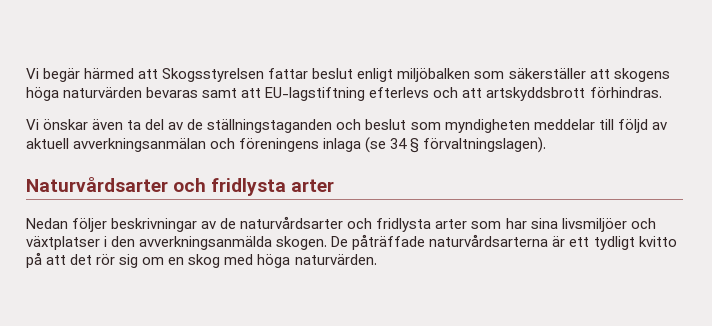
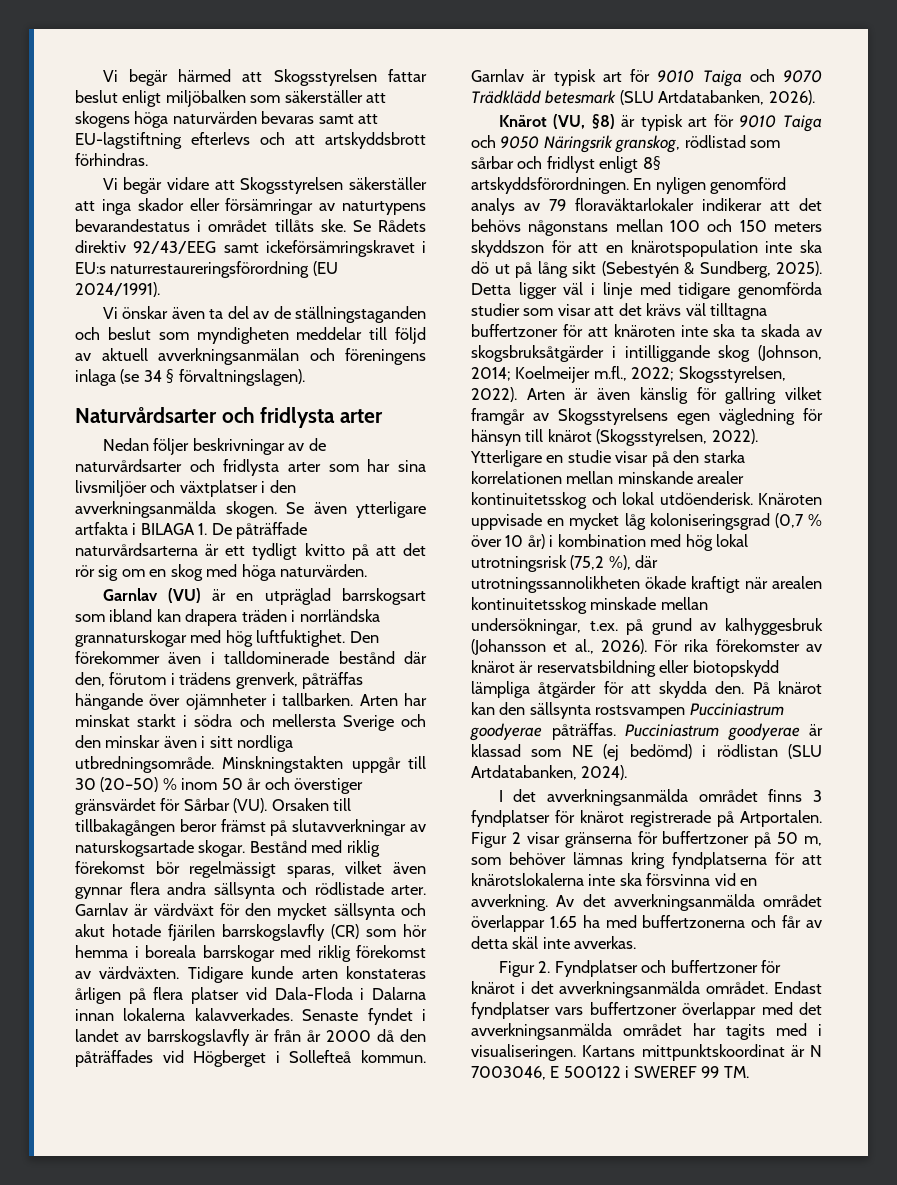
+ Vi begär vidare att Skogsstyrelsen säkerställer att inga skador eller försämringar av naturtypens bevarandestatus i området tillåts ske. Se Rådets direktiv 92/43/EEG samt ickeförsämringskravet i EU:s naturrestaureringsförordning (EU 2024/1991).
- De påträffade naturvårdsarterna är ett tydligt kvitto på att det rör sig om en skog med höga naturvärden.
+ Se även ytterligare artfakta i BILAGA 1. De påträffade naturvårdsarterna är ett tydligt kvitto på att det rör sig om en skog med höga naturvärden.
+ Garnlav (VU) är en utpräglad barrskogsart som ibland kan drapera träden i norrländska grannaturskogar med hög luftfuktighet. Den förekommer även i talldominerade bestånd där den, förutom i trädens grenverk, påträffas hängande över ojämnheter i tallbarken. Arten har minskat starkt i södra och mellersta Sverige och den minskar även i sitt nordliga utbredningsområde. Minskningstakten uppgår till 30 (20–50) % inom 50 år och överstiger gränsvärdet för Sårbar (VU). Orsaken till tillbakagången beror främst på slutavverkningar av naturskogsartade skogar. Bestånd med riklig förekomst bör regelmässigt sparas, vilket även gynnar flera andra sällsynta och rödlistade arter. Garnlav är värdväxt för den mycket sällsynta och akut hotade fjärilen barrskogslavfly (CR) som hör hemma i boreala barrskogar med riklig förekomst av värdväxten. Tidigare kunde arten konstateras årligen på flera platser vid Dala-Floda i Dalarna innan lokalerna kalavverkades. Senaste fyndet i landet av barrskogslavfly är från år 2000 då den påträffades vid Högberget i Sollefteå kommun. Garnlav är typisk art för 9010 Taiga och 9070 Trädklädd betesmark (SLU Artdatabanken, 2026).
+ Knärot (VU, §8) är typisk art för 9010 Taiga och 9050 Näringsrik granskog, rödlistad som sårbar och fridlyst enligt 8§ artskyddsförordningen. En nyligen genomförd analys av 79 floraväktarlokaler indikerar att det behövs någonstans mellan 100 och 150 meters skyddszon för att en knärotspopulation inte ska dö ut på lång sikt (Sebestyén & Sundberg, 2025). Detta ligger väl i linje med tidigare genomförda studier som visar att det krävs väl tilltagna buffertzoner för att knäroten inte ska ta skada av skogsbruksåtgärder i intilliggande skog (Johnson, 2014; Koelmeijer m.fl., 2022; Skogsstyrelsen, 2022). Arten är även känslig för gallring vilket framgår av Skogsstyrelsens egen vägledning för hänsyn till knärot (Skogsstyrelsen, 2022). Ytterligare en studie visar på den starka korrelationen mellan minskande arealer kontinuitetsskog och lokal utdöenderisk. Knäroten uppvisade en mycket låg koloniseringsgrad (0,7 % över 10 år) i kombination med hög lokal utrotningsrisk (75,2 %), där utrotningssannolikheten ökade kraftigt när arealen kontinuitetsskog minskade mellan undersökningar, t.ex. på grund av kalhyggesbruk (Johansson et al., 2026). För rika förekomster av knärot är reservatsbildning eller biotopskydd lämpliga åtgärder för att skydda den. På knärot kan den sällsynta rostsvampen Pucciniastrum goodyerae påträffas. Pucciniastrum goodyerae är klassad som NE (ej bedömd) i rödlistan (SLU Artdatabanken, 2024).
+ I det avverkningsanmälda området finns 3 fyndplatser för knärot registrerade på Artportalen. Figur 2 visar gränserna för buffertzoner på 50 m, som behöver lämnas kring fyndplatserna för att knärotslokalerna inte ska försvinna vid en avverkning. Av det avverkningsanmälda området överlappar 1.65 ha med buffertzonerna och får av detta skäl inte avverkas.
+ Figur 2. Fyndplatser och buffertzoner för knärot i det avverkningsanmälda området. Endast fyndplatser vars buffertzoner överlappar med det avverkningsanmälda området har tagits med i visualiseringen. Kartans mittpunktskoordinat är N 7003046, E 500122 i SWEREF 99 TM.

